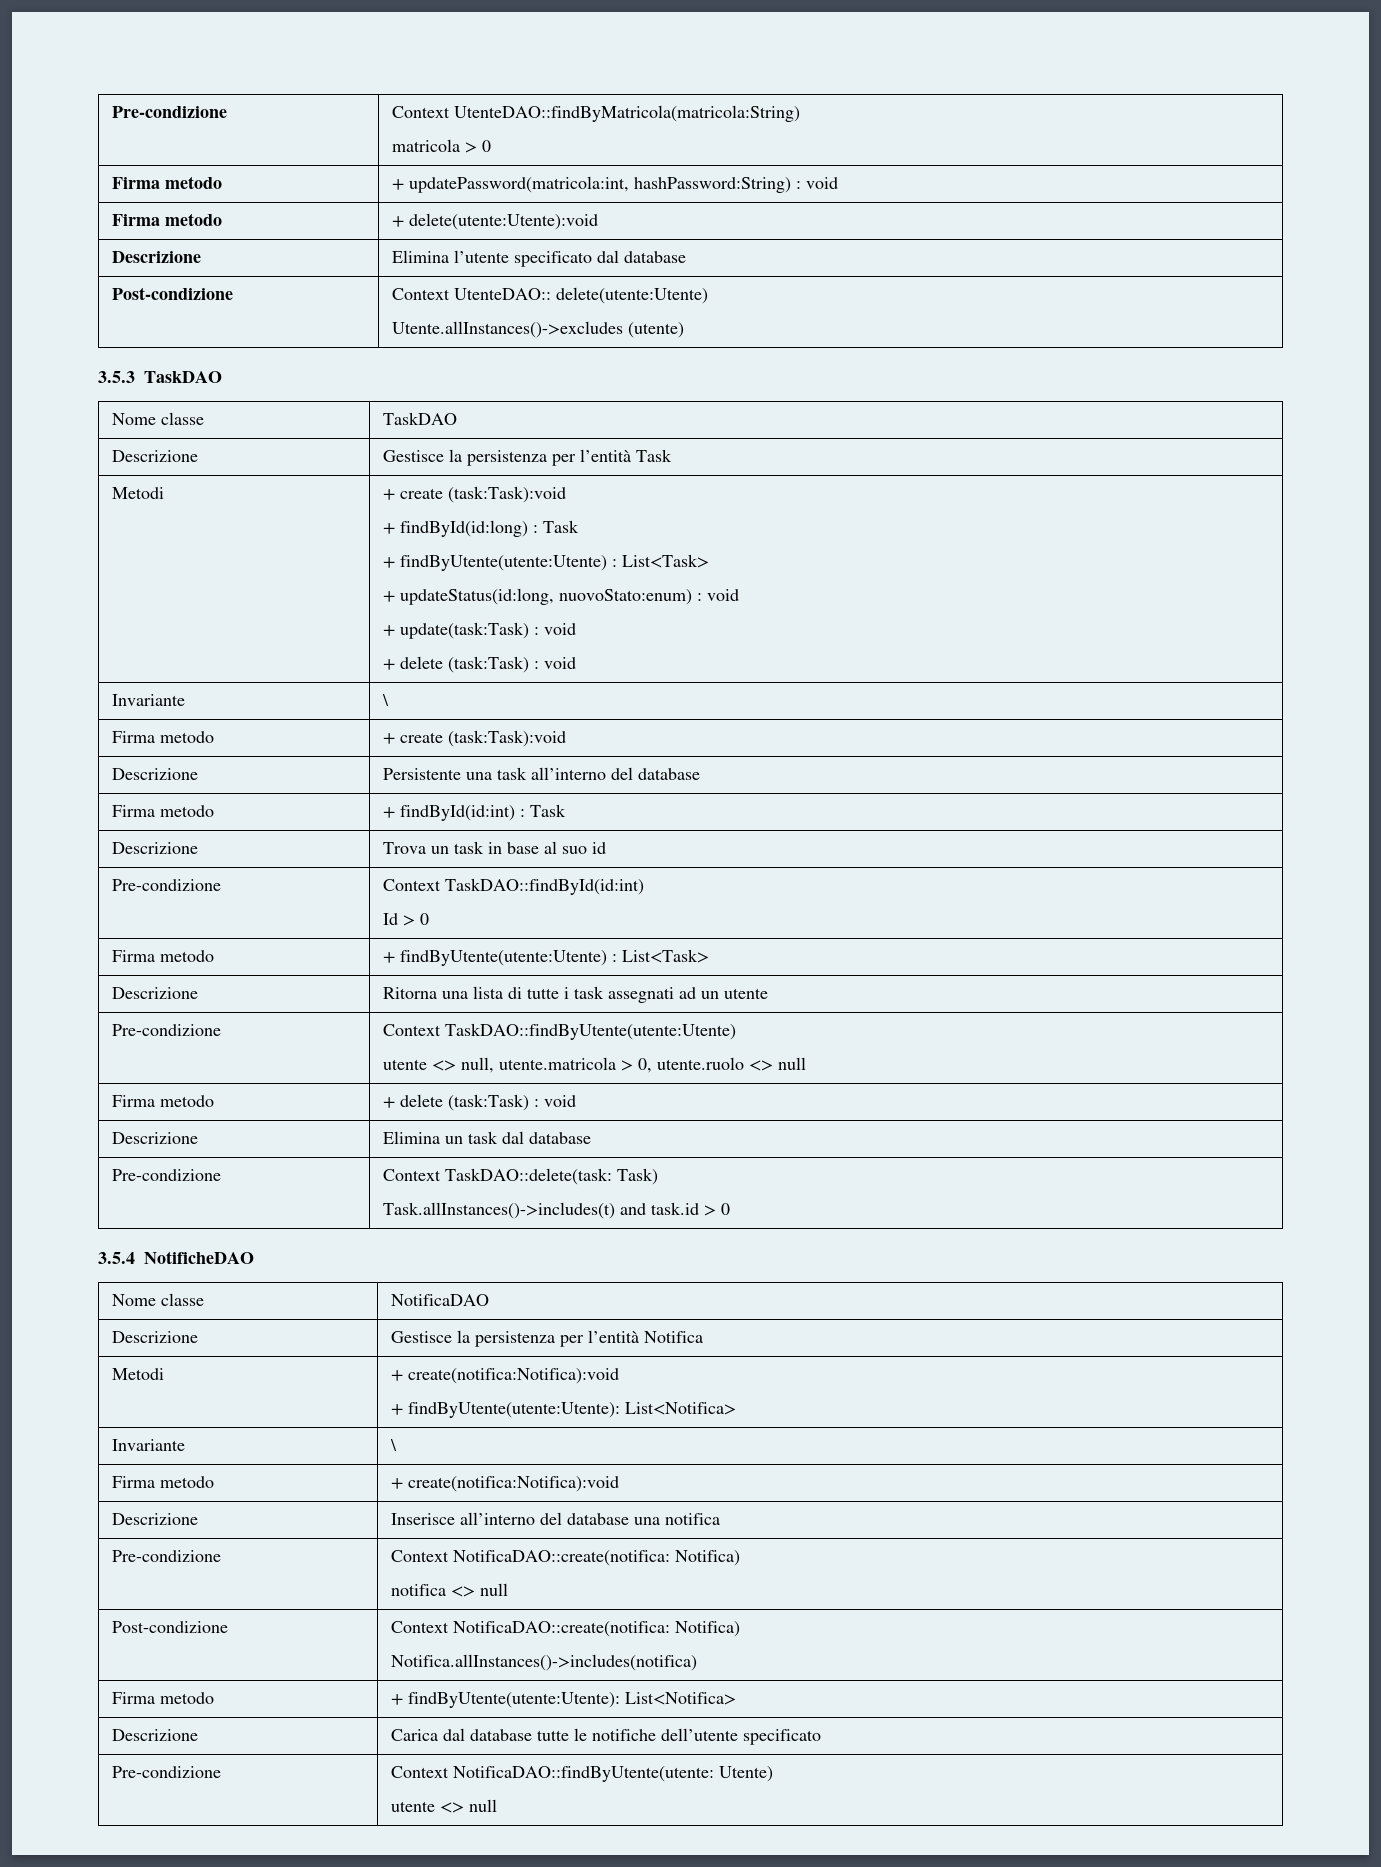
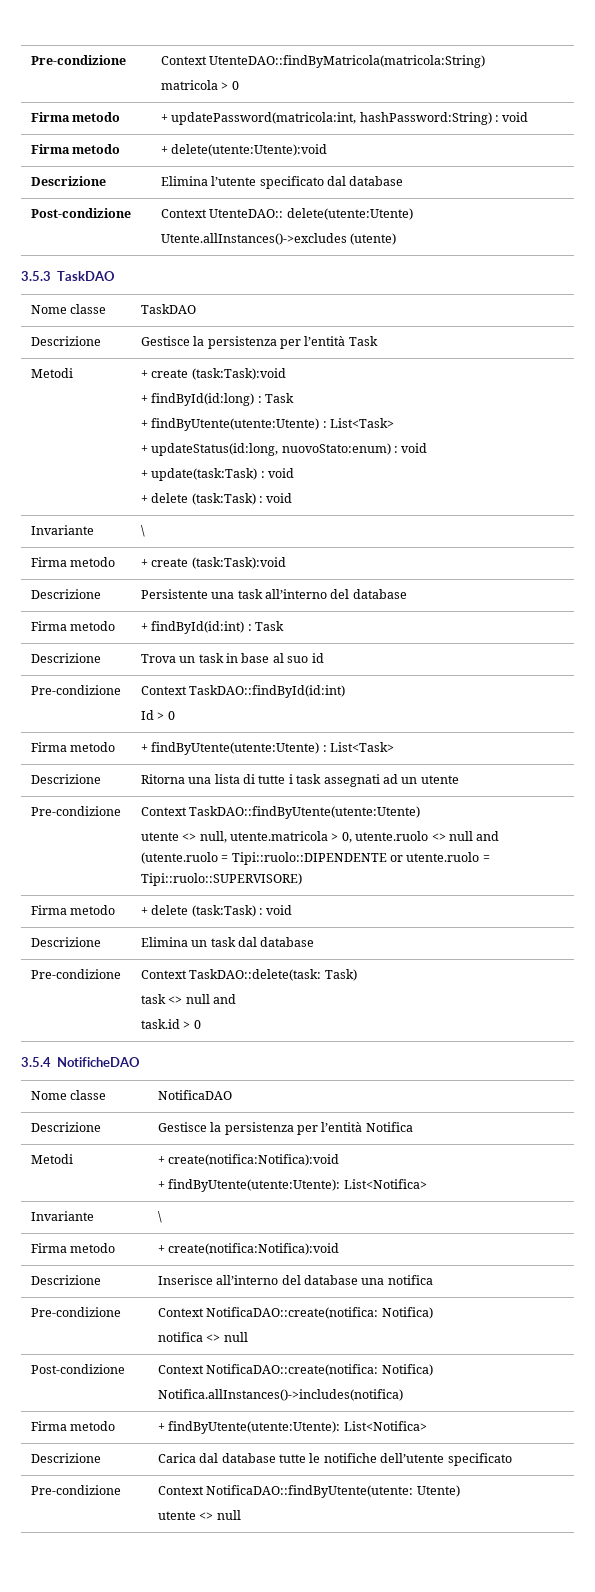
  Pre-condizione | Context TaskDAO::findByUtente(utente:Utente)
- utente <> null, utente.matricola > 0, utente.ruolo <> null
+ utente <> null, utente.matricola > 0, utente.ruolo <> null and (utente.ruolo = Tipi::ruolo::DIPENDENTE or utente.ruolo = Tipi::ruolo::SUPERVISORE)
  Pre-condizione | Context TaskDAO::delete(task: Task)
- Task.allInstances()->includes(t) and task.id > 0
+ task <> null and
+ task.id > 0

